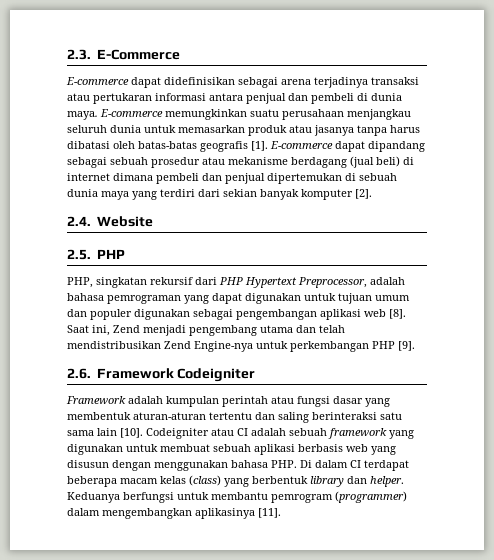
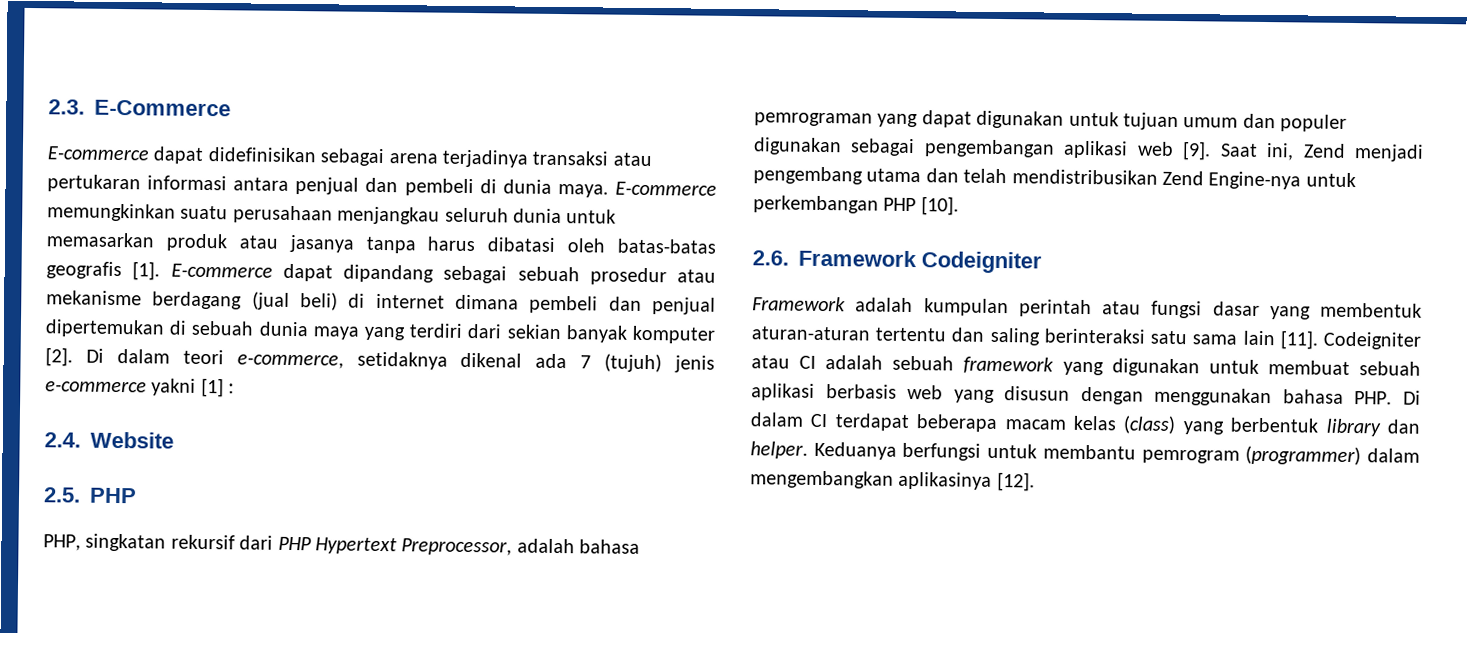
+ Di dalam teori e-commerce, setidaknya dikenal ada 7 (tujuh) jenis e-commerce yakni [1] :
- PHP, singkatan rekursif dari PHP Hypertext Preprocessor, adalah bahasa pemrograman yang dapat digunakan untuk tujuan umum dan populer digunakan sebagai pengembangan aplikasi web [8].
+ PHP, singkatan rekursif dari PHP Hypertext Preprocessor, adalah bahasa pemrograman yang dapat digunakan untuk tujuan umum dan populer digunakan sebagai pengembangan aplikasi web [9].
- Saat ini, Zend menjadi pengembang utama dan telah mendistribusikan Zend Engine-nya untuk perkembangan PHP [9].
+ Saat ini, Zend menjadi pengembang utama dan telah mendistribusikan Zend Engine-nya untuk perkembangan PHP [10].
- Framework adalah kumpulan perintah atau fungsi dasar yang membentuk aturan-aturan tertentu dan saling berinteraksi satu sama lain [10].
+ Framework adalah kumpulan perintah atau fungsi dasar yang membentuk aturan-aturan tertentu dan saling berinteraksi satu sama lain [11].
- Keduanya berfungsi untuk membantu pemrogram (programmer) dalam mengembangkan aplikasinya [11].
+ Keduanya berfungsi untuk membantu pemrogram (programmer) dalam mengembangkan aplikasinya [12].

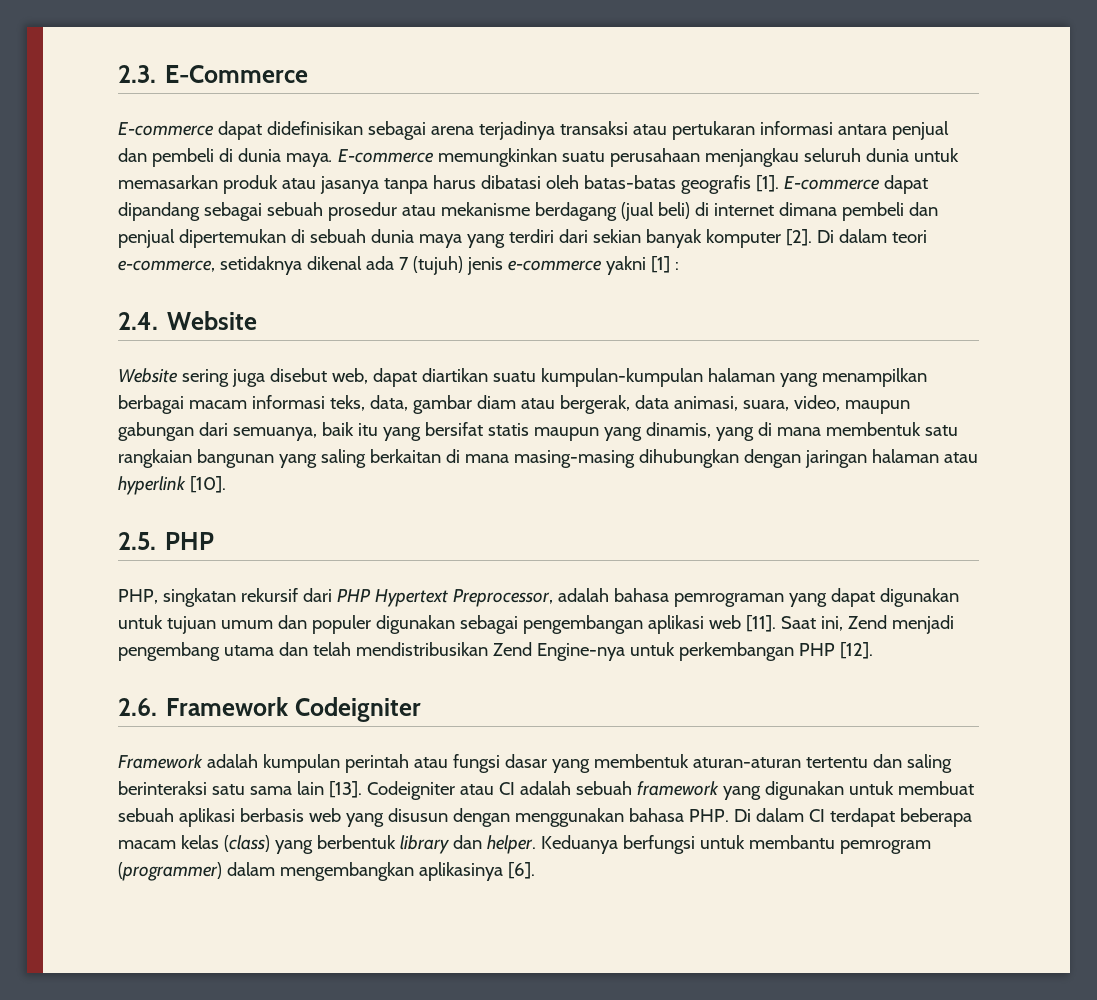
+ Website sering juga disebut web, dapat diartikan suatu kumpulan-kumpulan halaman yang menampilkan berbagai macam informasi teks, data, gambar diam atau bergerak, data animasi, suara, video, maupun gabungan dari semuanya, baik itu yang bersifat statis maupun yang dinamis, yang di mana membentuk satu rangkaian bangunan yang saling berkaitan di mana masing-masing dihubungkan dengan jaringan halaman atau hyperlink [10].
- PHP, singkatan rekursif dari PHP Hypertext Preprocessor, adalah bahasa pemrograman yang dapat digunakan untuk tujuan umum dan populer digunakan sebagai pengembangan aplikasi web [9].
+ PHP, singkatan rekursif dari PHP Hypertext Preprocessor, adalah bahasa pemrograman yang dapat digunakan untuk tujuan umum dan populer digunakan sebagai pengembangan aplikasi web [11].
- Saat ini, Zend menjadi pengembang utama dan telah mendistribusikan Zend Engine-nya untuk perkembangan PHP [10].
+ Saat ini, Zend menjadi pengembang utama dan telah mendistribusikan Zend Engine-nya untuk perkembangan PHP [12].
- Framework adalah kumpulan perintah atau fungsi dasar yang membentuk aturan-aturan tertentu dan saling berinteraksi satu sama lain [11].
+ Framework adalah kumpulan perintah atau fungsi dasar yang membentuk aturan-aturan tertentu dan saling berinteraksi satu sama lain [13].
- Keduanya berfungsi untuk membantu pemrogram (programmer) dalam mengembangkan aplikasinya [12].
+ Keduanya berfungsi untuk membantu pemrogram (programmer) dalam mengembangkan aplikasinya [6].

